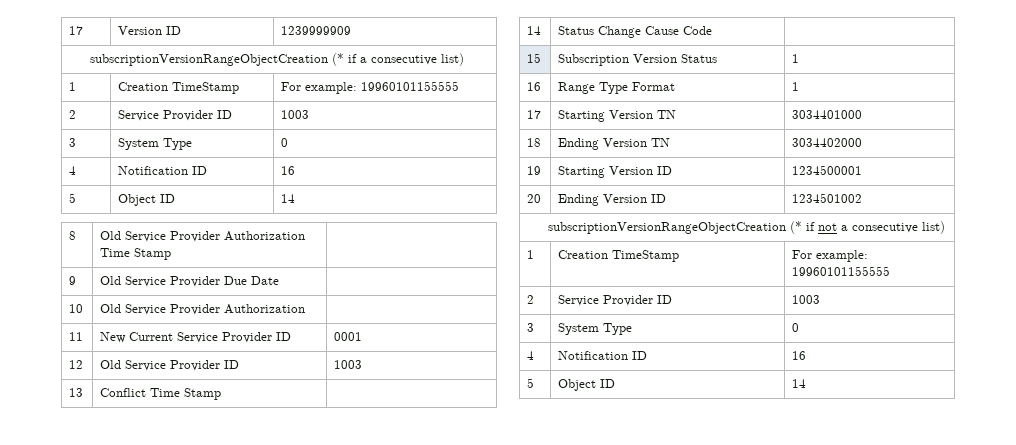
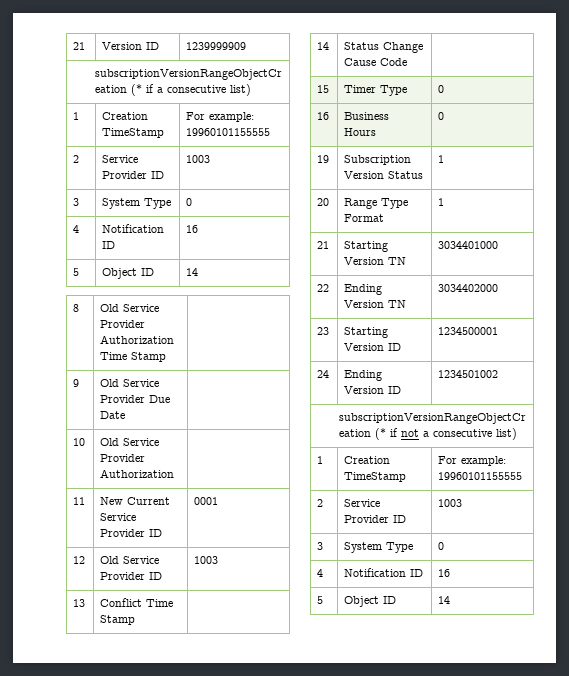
- 17 | Version ID | 1239999909
+ 21 | Version ID | 1239999909
- 15 | Subscription Version Status | 1
+ 15 | Timer Type | 0
+ 16 | Business Hours | 0
+ 19 | Subscription Version Status | 1
- 16 | Range Type Format | 1
+ 20 | Range Type Format | 1
- 17 | Starting Version TN | 3034401000
+ 21 | Starting Version TN | 3034401000
- 18 | Ending Version TN | 3034402000
+ 22 | Ending Version TN | 3034402000
- 19 | Starting Version ID | 1234500001
+ 23 | Starting Version ID | 1234500001
- 20 | Ending Version ID | 1234501002
+ 24 | Ending Version ID | 1234501002

